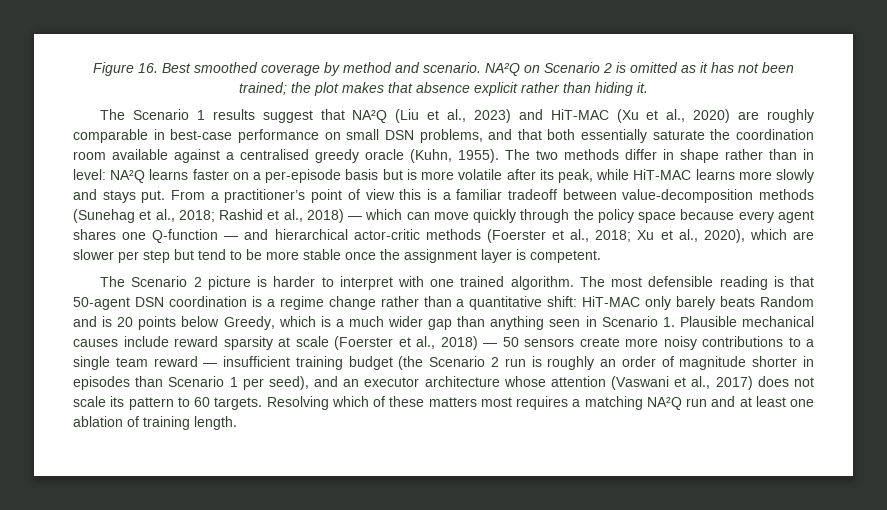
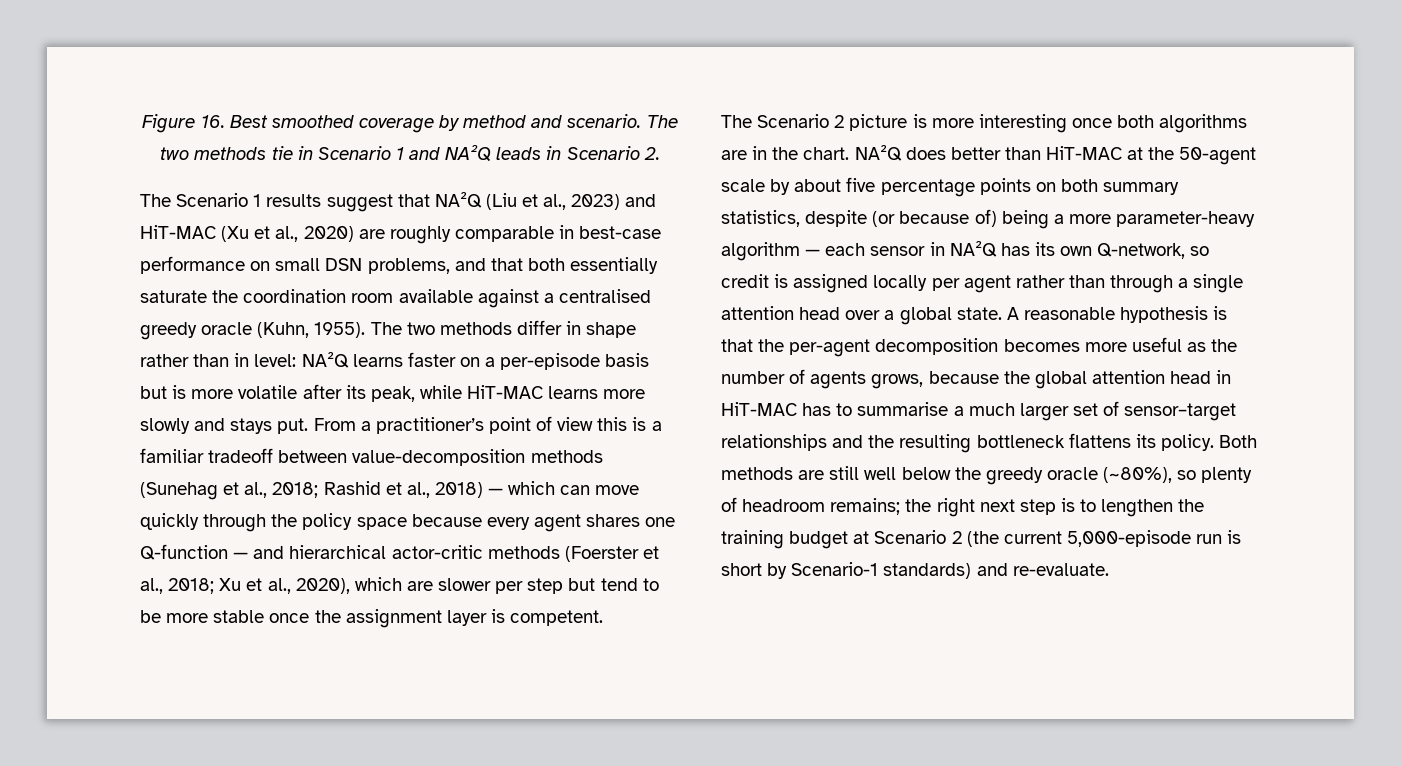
- NA²Q on Scenario 2 is omitted as it has not been trained; the plot makes that absence explicit rather than hiding it.
+ The two methods tie in Scenario 1 and NA²Q leads in Scenario 2.
- The Scenario 2 picture is harder to interpret with one trained algorithm. The most defensible reading is that 50-agent DSN coordination is a regime change rather than a quantitative shift: HiT-MAC only barely beats Random and is 20 points below Greedy, which is a much wider gap than anything seen in Scenario 1. Plausible mechanical causes include reward sparsity at scale (Foerster et al., 2018) — 50 sensors create more noisy contributions to a single team reward — insufficient training budget (the Scenario 2 run is roughly an order of magnitude shorter in episodes than Scenario 1 per seed), and an executor architecture whose attention (Vaswani et al., 2017) does not scale its pattern to 60 targets. Resolving which of these matters most requires a matching NA²Q run and at least one ablation of training length.
+ The Scenario 2 picture is more interesting once both algorithms are in the chart. NA²Q does better than HiT-MAC at the 50-agent scale by about five percentage points on both summary statistics, despite (or because of) being a more parameter-heavy algorithm — each sensor in NA²Q has its own Q-network, so credit is assigned locally per agent rather than through a single attention head over a global state. A reasonable hypothesis is that the per-agent decomposition becomes more useful as the number of agents grows, because the global attention head in HiT-MAC has to summarise a much larger set of sensor–target relationships and the resulting bottleneck flattens its policy. Both methods are still well below the greedy oracle (~80%), so plenty of headroom remains; the right next step is to lengthen the training budget at Scenario 2 (the current 5,000-episode run is short by Scenario-1 standards) and re-evaluate.

